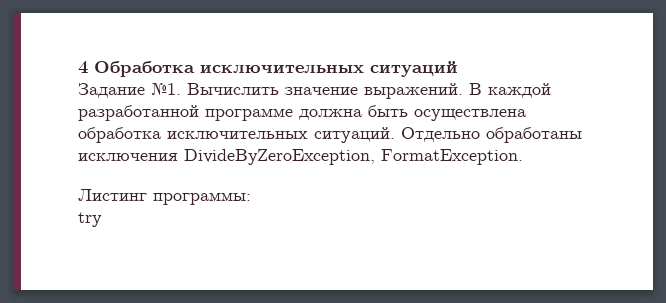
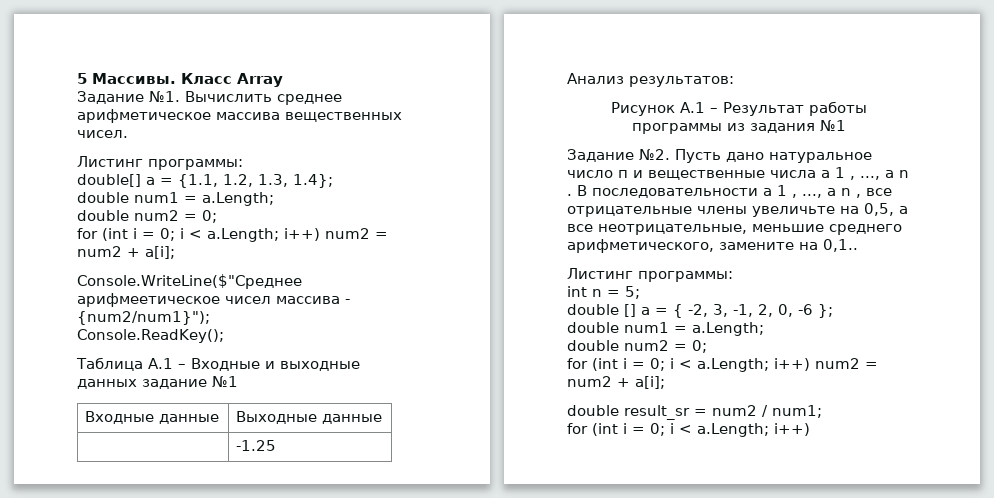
- 4 Обработка исключительных ситуаций
+ 5 Массивы. Класс Array
- Вычислить значение выражений. В каждой разработанной программе должна быть осуществлена обработка исключительных ситуаций. Отдельно обработаны исключения DivideByZeroException, FormatException.
+ Вычислить среднее арифметическое массива вещественных чисел.
  Листинг программы:
- try
+ double[] a = {1.1, 1.2, 1.3, 1.4};
+ double num1 = a.Length;
+ double num2 = 0;
+ for (int i = 0; i < a.Length; i++) num2 = num2 + a[i];
+ Console.WriteLine($"Среднее арифмеетическое чисел массива - {num2/num1}");
+ Console.ReadKey();
+ Таблица А.1 – Входные и выходные данных задание №1
+ Входные данные | Выходные данные
+ | -1.25
+ Анализ результатов:
+ Рисунок А.1 – Результат работы программы из задания №1
+ Задание №2. Пусть дано натуральное число п и вещественные числа а 1 , ..., а n . В последовательности а 1 , ..., а n , все отрицательные члены увеличьте на 0,5, а все неотрицательные, меньшие среднего арифметического, замените на 0,1..
+ Листинг программы:
+ int n = 5;
+ double [] a = { -2, 3, -1, 2, 0, -6 };
+ double num1 = a.Length;
+ double num2 = 0;
+ for (int i = 0; i < a.Length; i++) num2 = num2 + a[i];
+ double result_sr = num2 / num1;
+ for (int i = 0; i < a.Length; i++)

